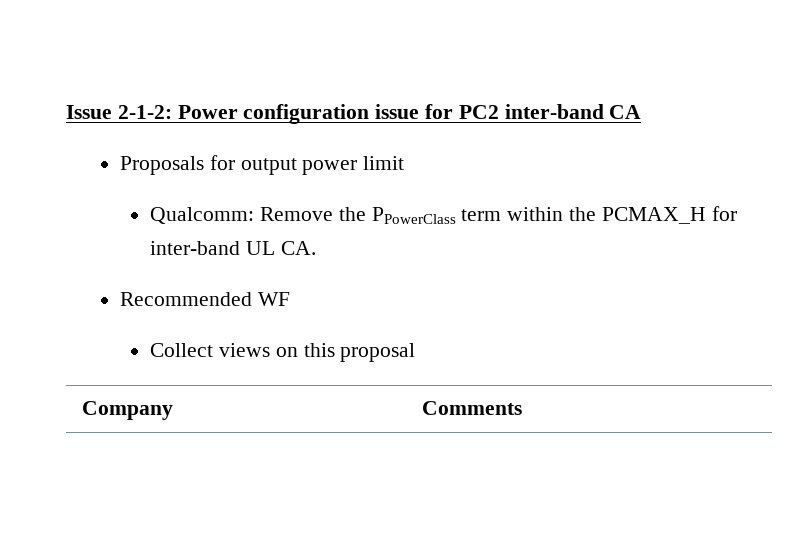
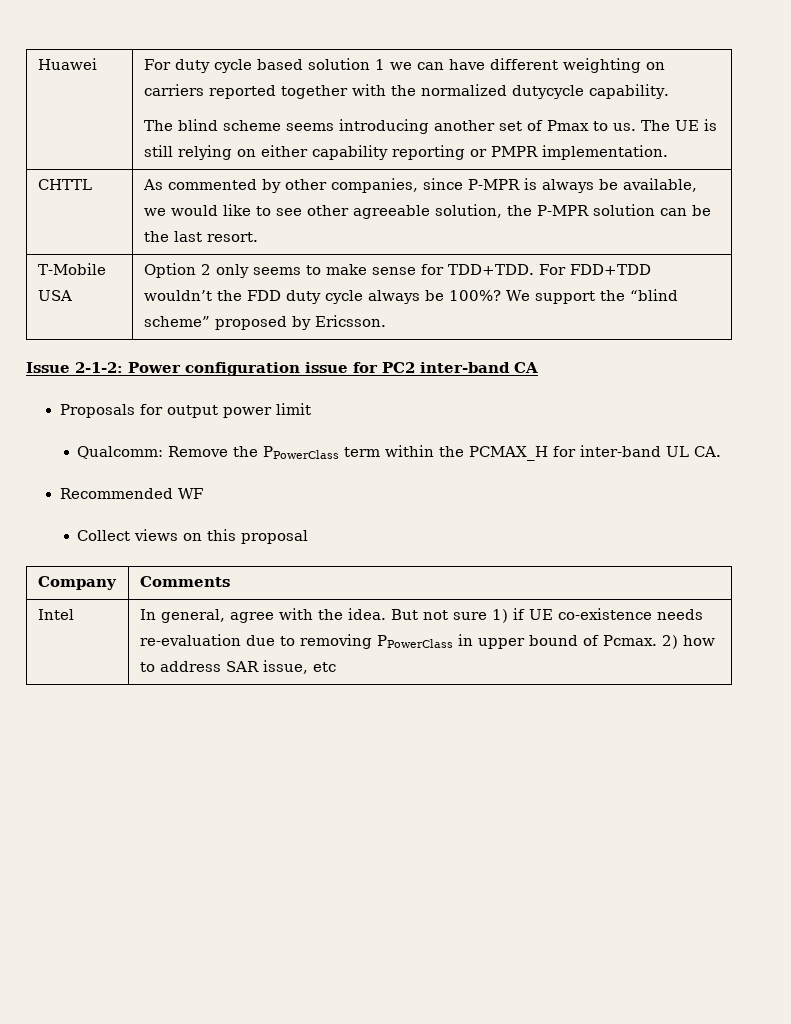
+ Huawei | For duty cycle based solution 1 we can have different weighting on carriers reported together with the normalized dutycycle capability.
+ The blind scheme seems introducing another set of Pmax to us. The UE is still relying on either capability reporting or PMPR implementation.
+ CHTTL | As commented by other companies, since P-MPR is always be available, we would like to see other agreeable solution, the P-MPR solution can be the last resort.
+ T-Mobile USA | Option 2 only seems to make sense for TDD+TDD. For FDD+TDD wouldn’t the FDD duty cycle always be 100%? We support the “blind scheme” proposed by Ericsson.
+ Intel | In general, agree with the idea. But not sure 1) if UE co-existence needs re-evaluation due to removing PPowerClass in upper bound of Pcmax. 2) how to address SAR issue, etc

